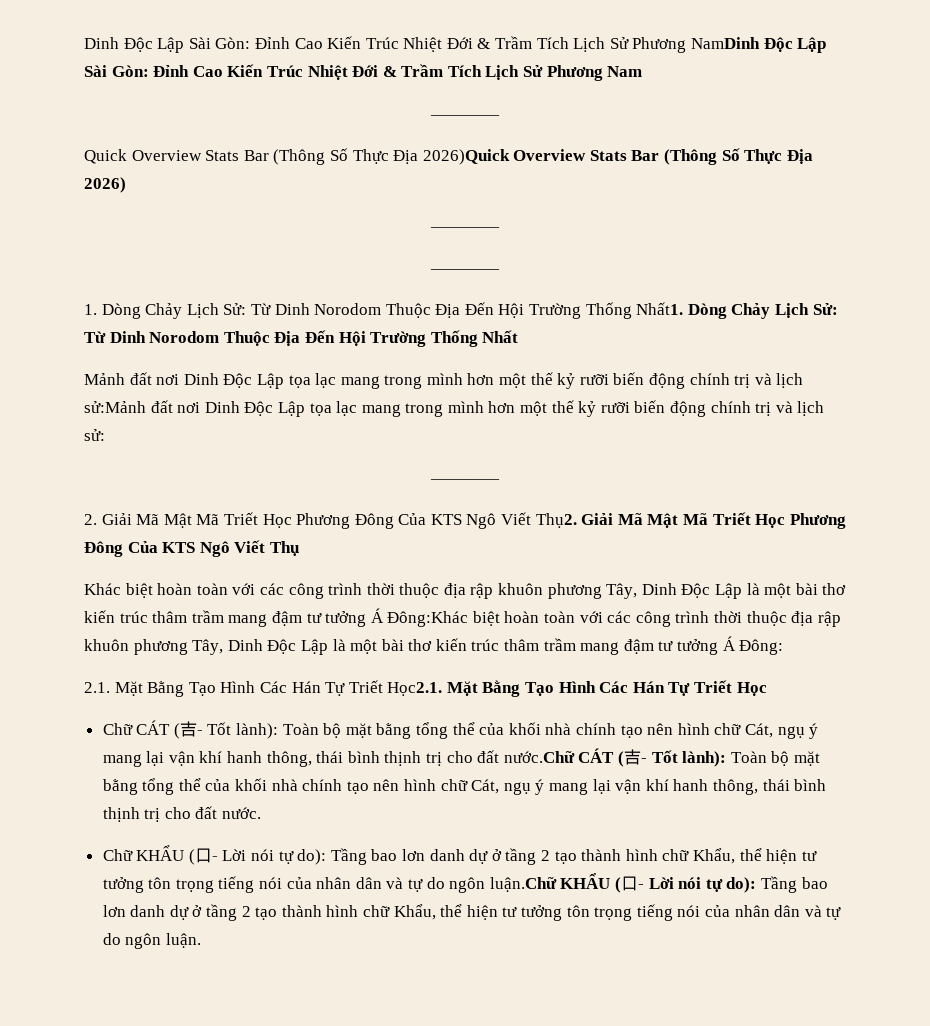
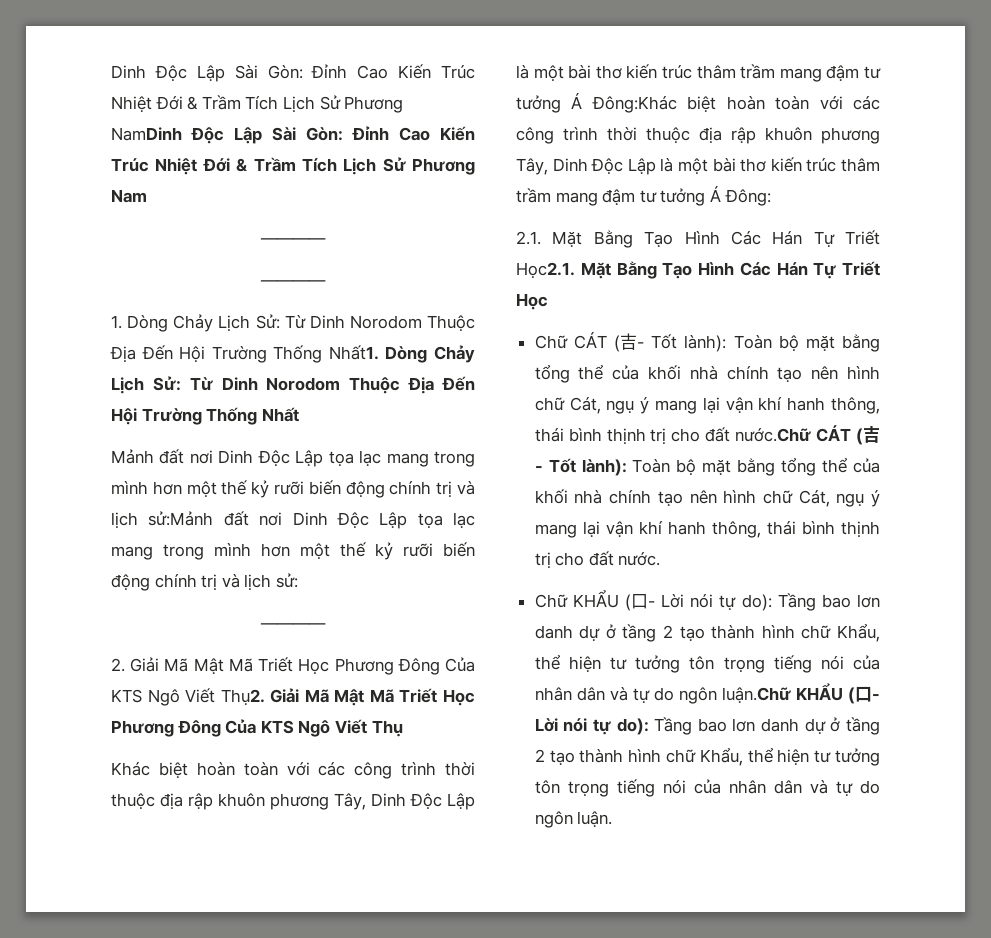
- Quick Overview Stats Bar (Thông Số Thực Địa 2026)Quick Overview Stats Bar (Thông Số Thực Địa 2026)
- ――――

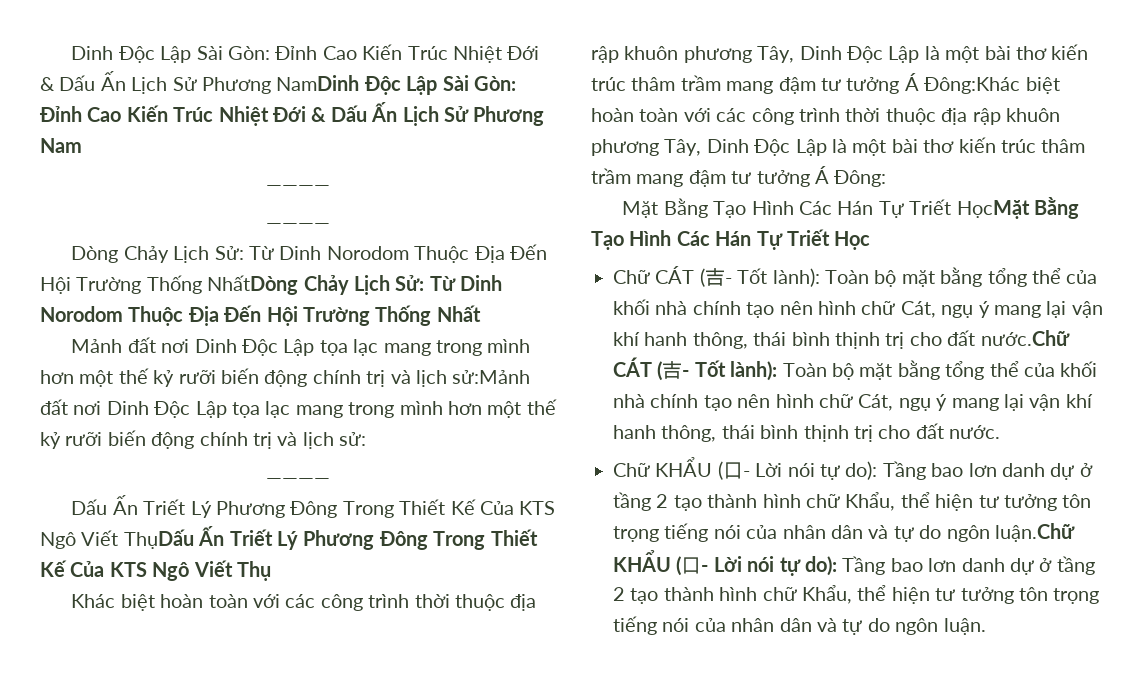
- Dinh Độc Lập Sài Gòn: Đỉnh Cao Kiến Trúc Nhiệt Đới & Trầm Tích Lịch Sử Phương NamDinh Độc Lập Sài Gòn: Đỉnh Cao Kiến Trúc Nhiệt Đới & Trầm Tích Lịch Sử Phương Nam
+ Dinh Độc Lập Sài Gòn: Đỉnh Cao Kiến Trúc Nhiệt Đới & Dấu Ấn Lịch Sử Phương NamDinh Độc Lập Sài Gòn: Đỉnh Cao Kiến Trúc Nhiệt Đới & Dấu Ấn Lịch Sử Phương Nam
- 1. Dòng Chảy Lịch Sử: Từ Dinh Norodom Thuộc Địa Đến Hội Trường Thống Nhất1. Dòng Chảy Lịch Sử: Từ Dinh Norodom Thuộc Địa Đến Hội Trường Thống Nhất
+ Dòng Chảy Lịch Sử: Từ Dinh Norodom Thuộc Địa Đến Hội Trường Thống NhấtDòng Chảy Lịch Sử: Từ Dinh Norodom Thuộc Địa Đến Hội Trường Thống Nhất
- 2. Giải Mã Mật Mã Triết Học Phương Đông Của KTS Ngô Viết Thụ2. Giải Mã Mật Mã Triết Học Phương Đông Của KTS Ngô Viết Thụ
+ Dấu Ấn Triết Lý Phương Đông Trong Thiết Kế Của KTS Ngô Viết ThụDấu Ấn Triết Lý Phương Đông Trong Thiết Kế Của KTS Ngô Viết Thụ
- 2.1. Mặt Bằng Tạo Hình Các Hán Tự Triết Học2.1. Mặt Bằng Tạo Hình Các Hán Tự Triết Học
+ Mặt Bằng Tạo Hình Các Hán Tự Triết HọcMặt Bằng Tạo Hình Các Hán Tự Triết Học

